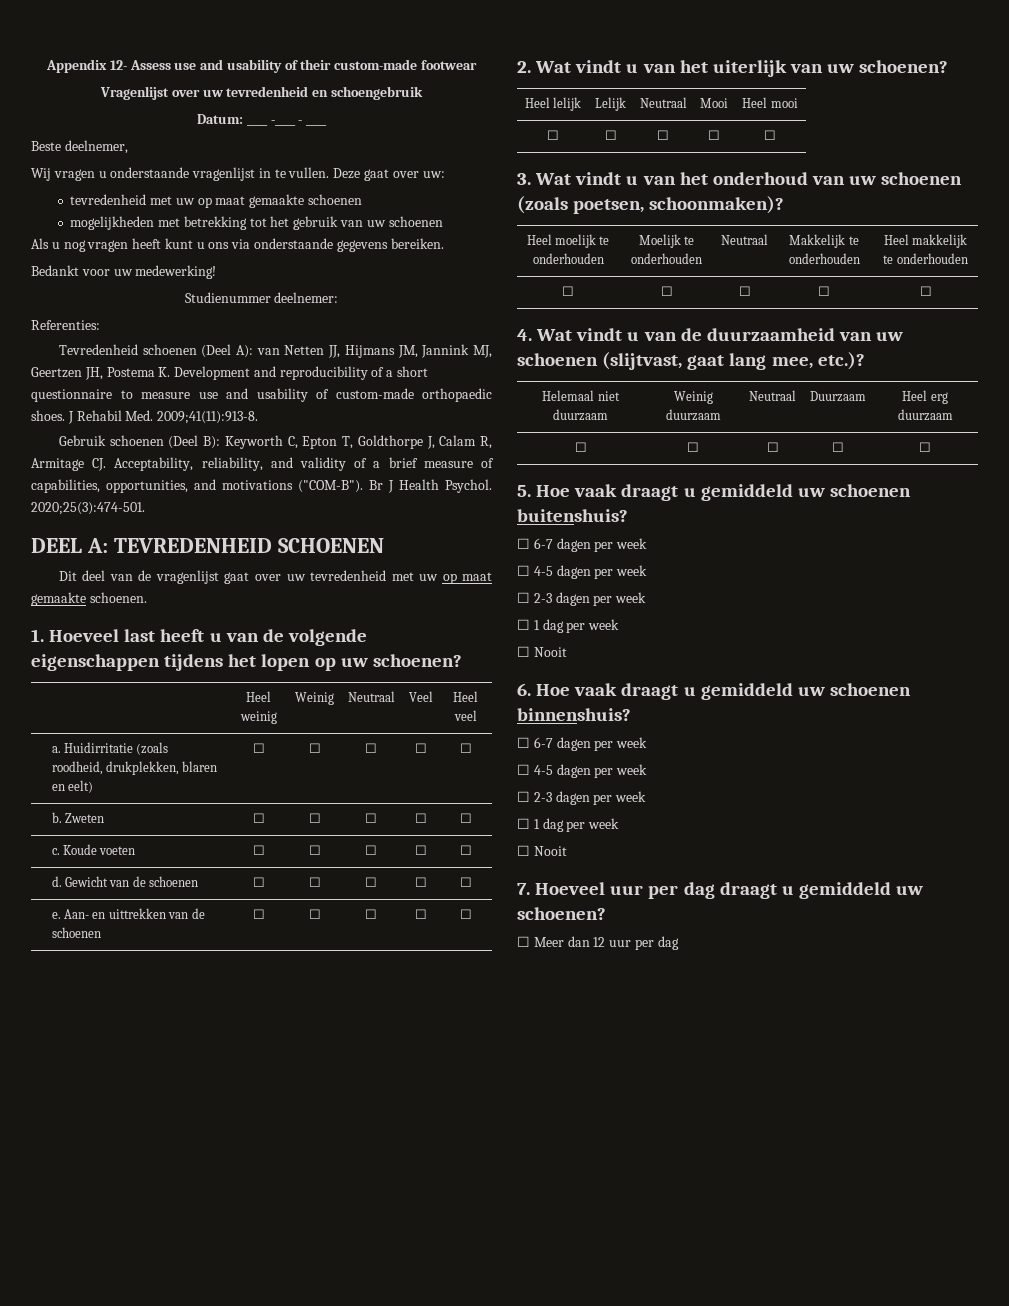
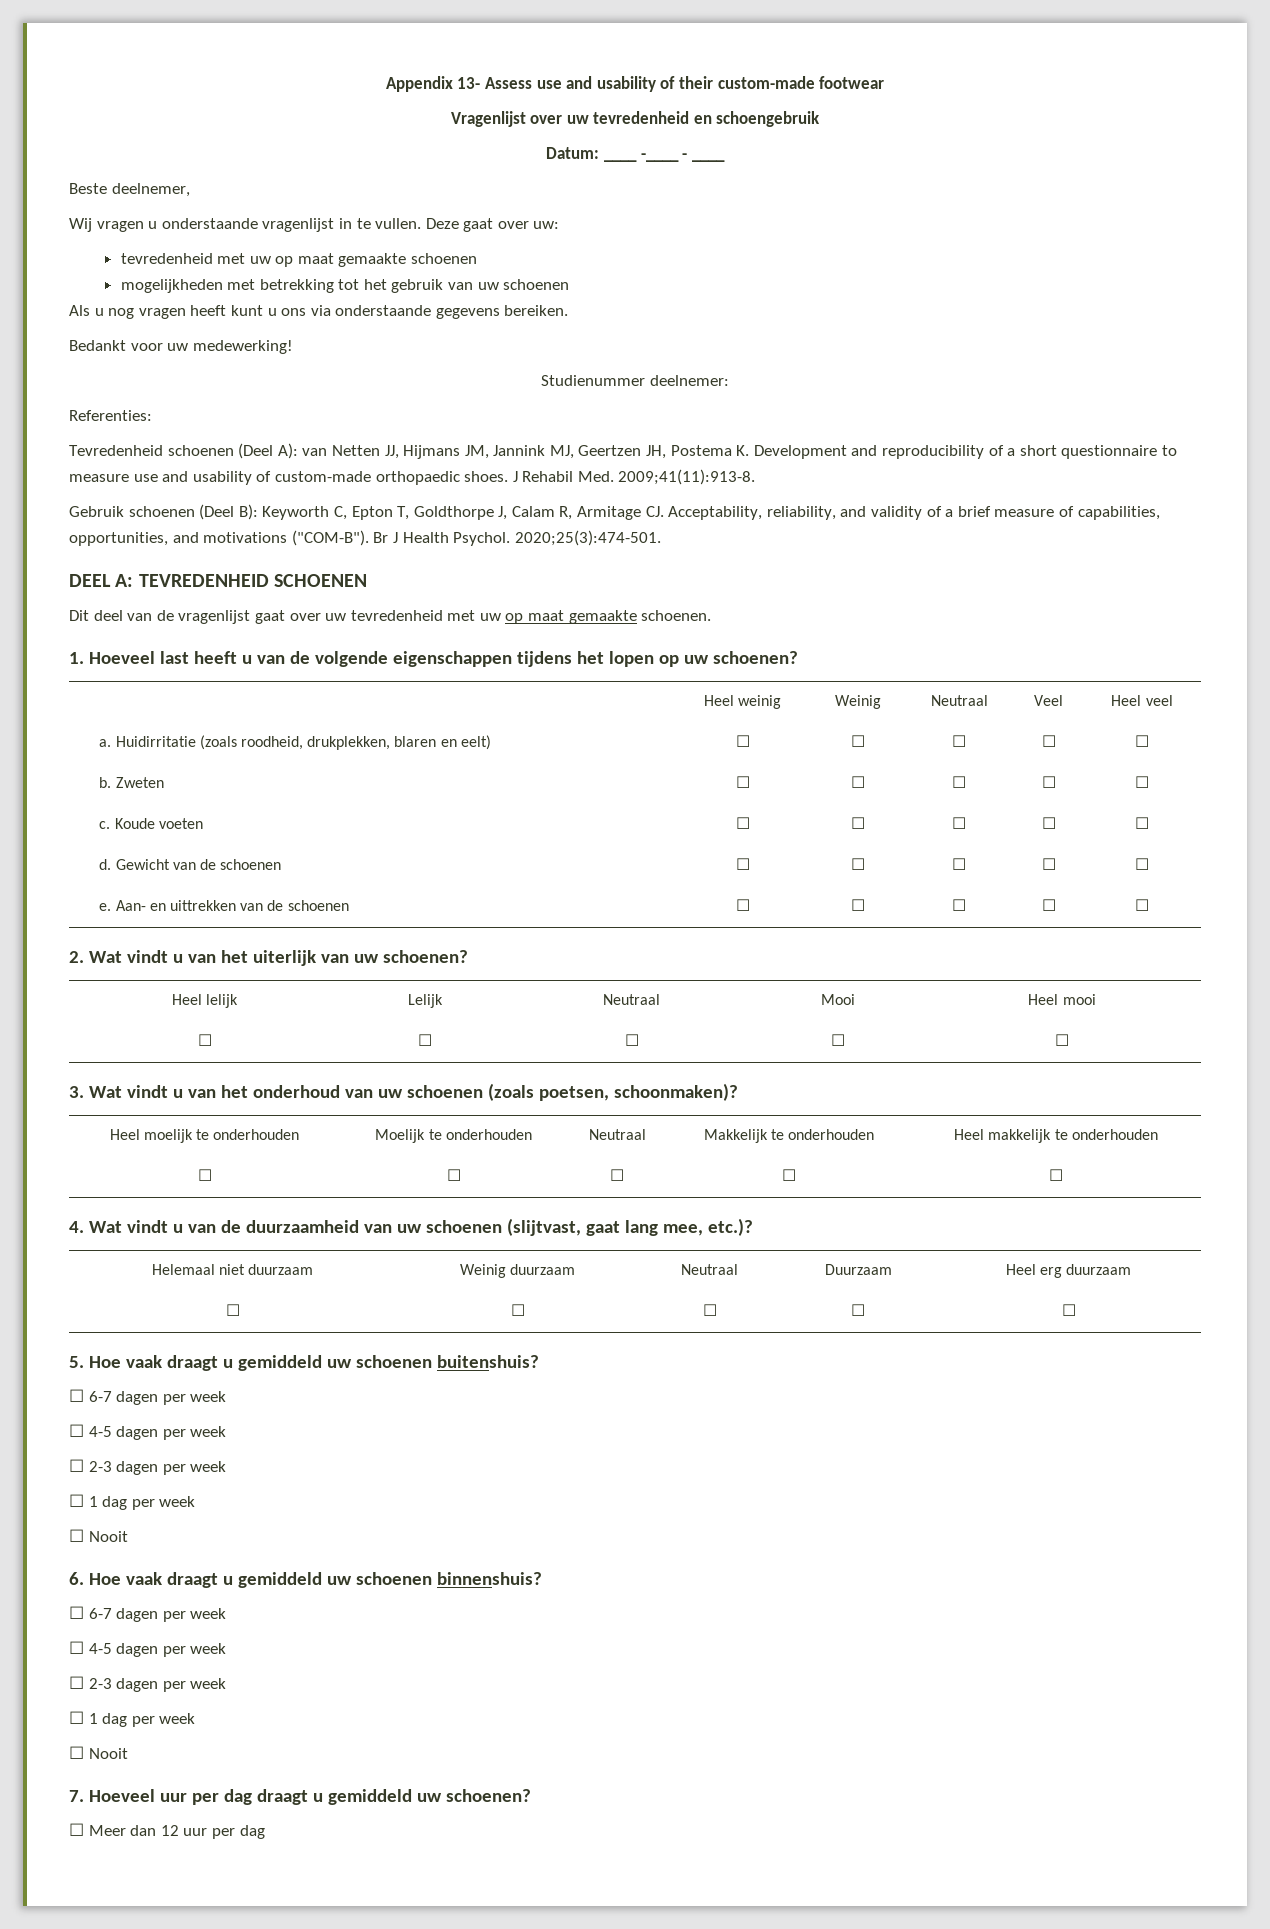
- Appendix 12- Assess use and usability of their custom-made footwear
+ Appendix 13- Assess use and usability of their custom-made footwear

